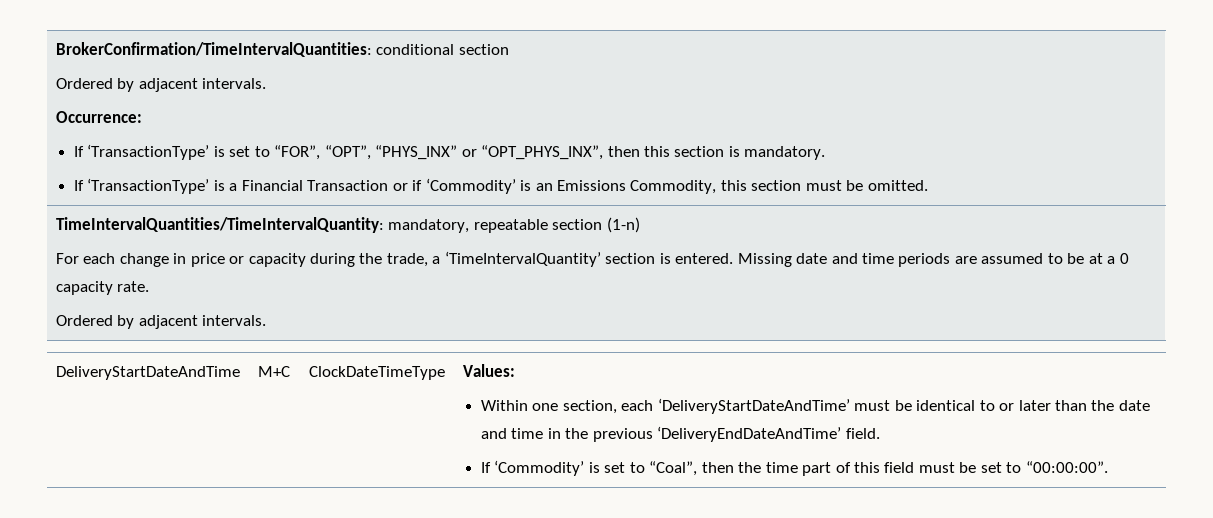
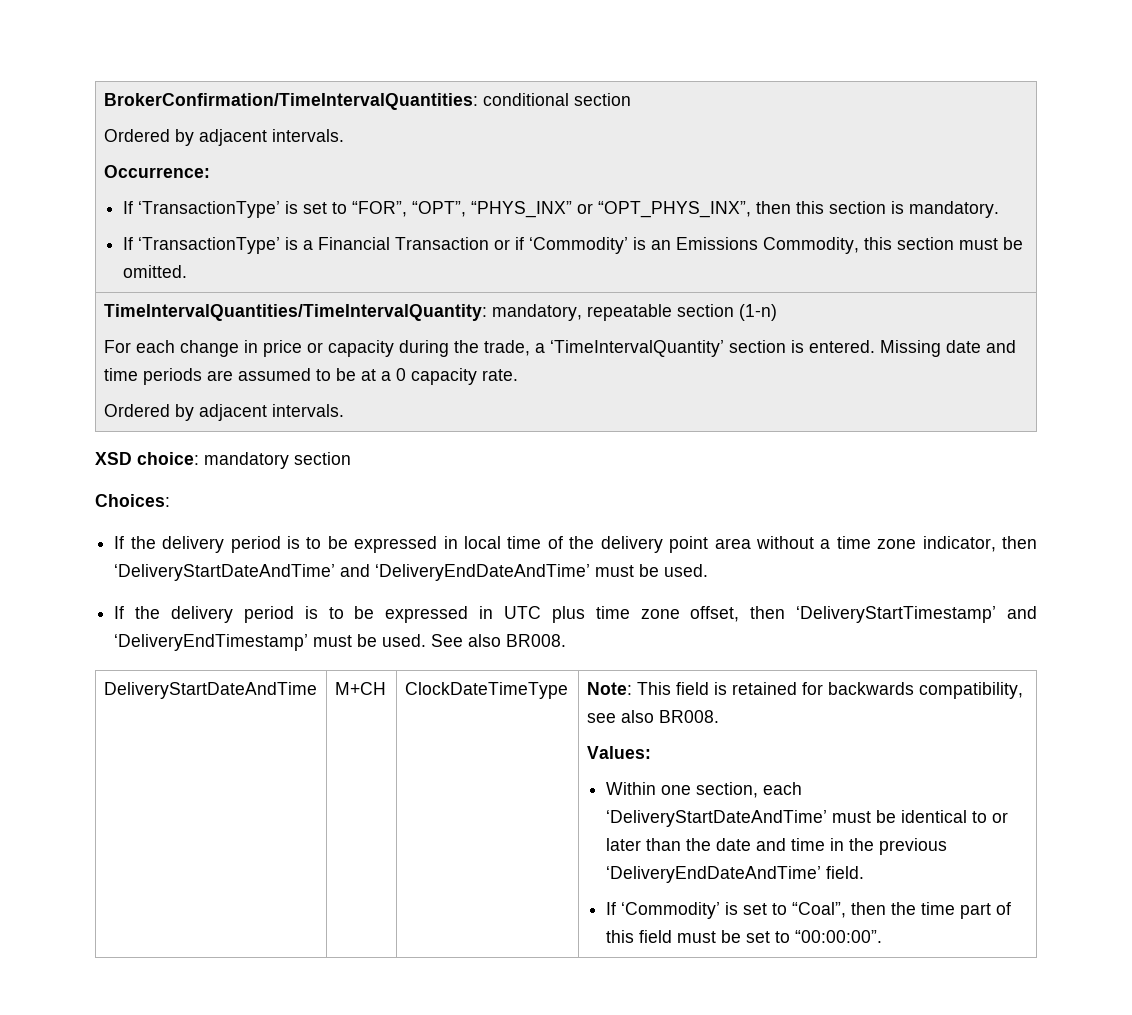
+ XSD choice: mandatory section
+ Choices:
+ If the delivery period is to be expressed in local time of the delivery point area without a time zone indicator, then ‘DeliveryStartDateAndTime’ and ‘DeliveryEndDateAndTime’ must be used.
+ If the delivery period is to be expressed in UTC plus time zone offset, then ‘DeliveryStartTimestamp’ and ‘DeliveryEndTimestamp’ must be used. See also BR008.
- M+C
+ M+CH
+ Note: This field is retained for backwards compatibility, see also BR008.

